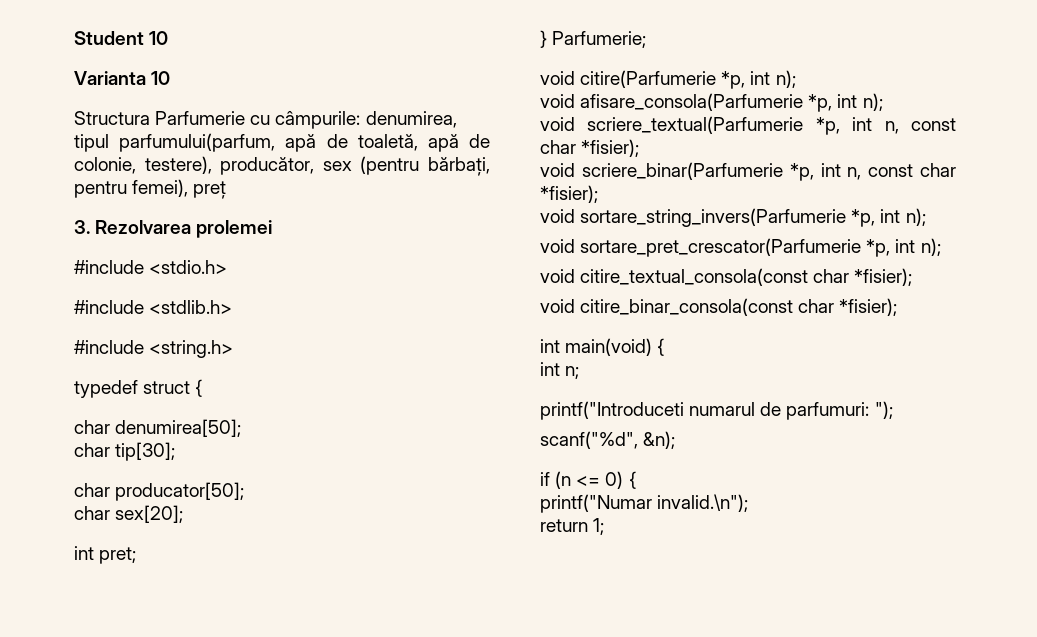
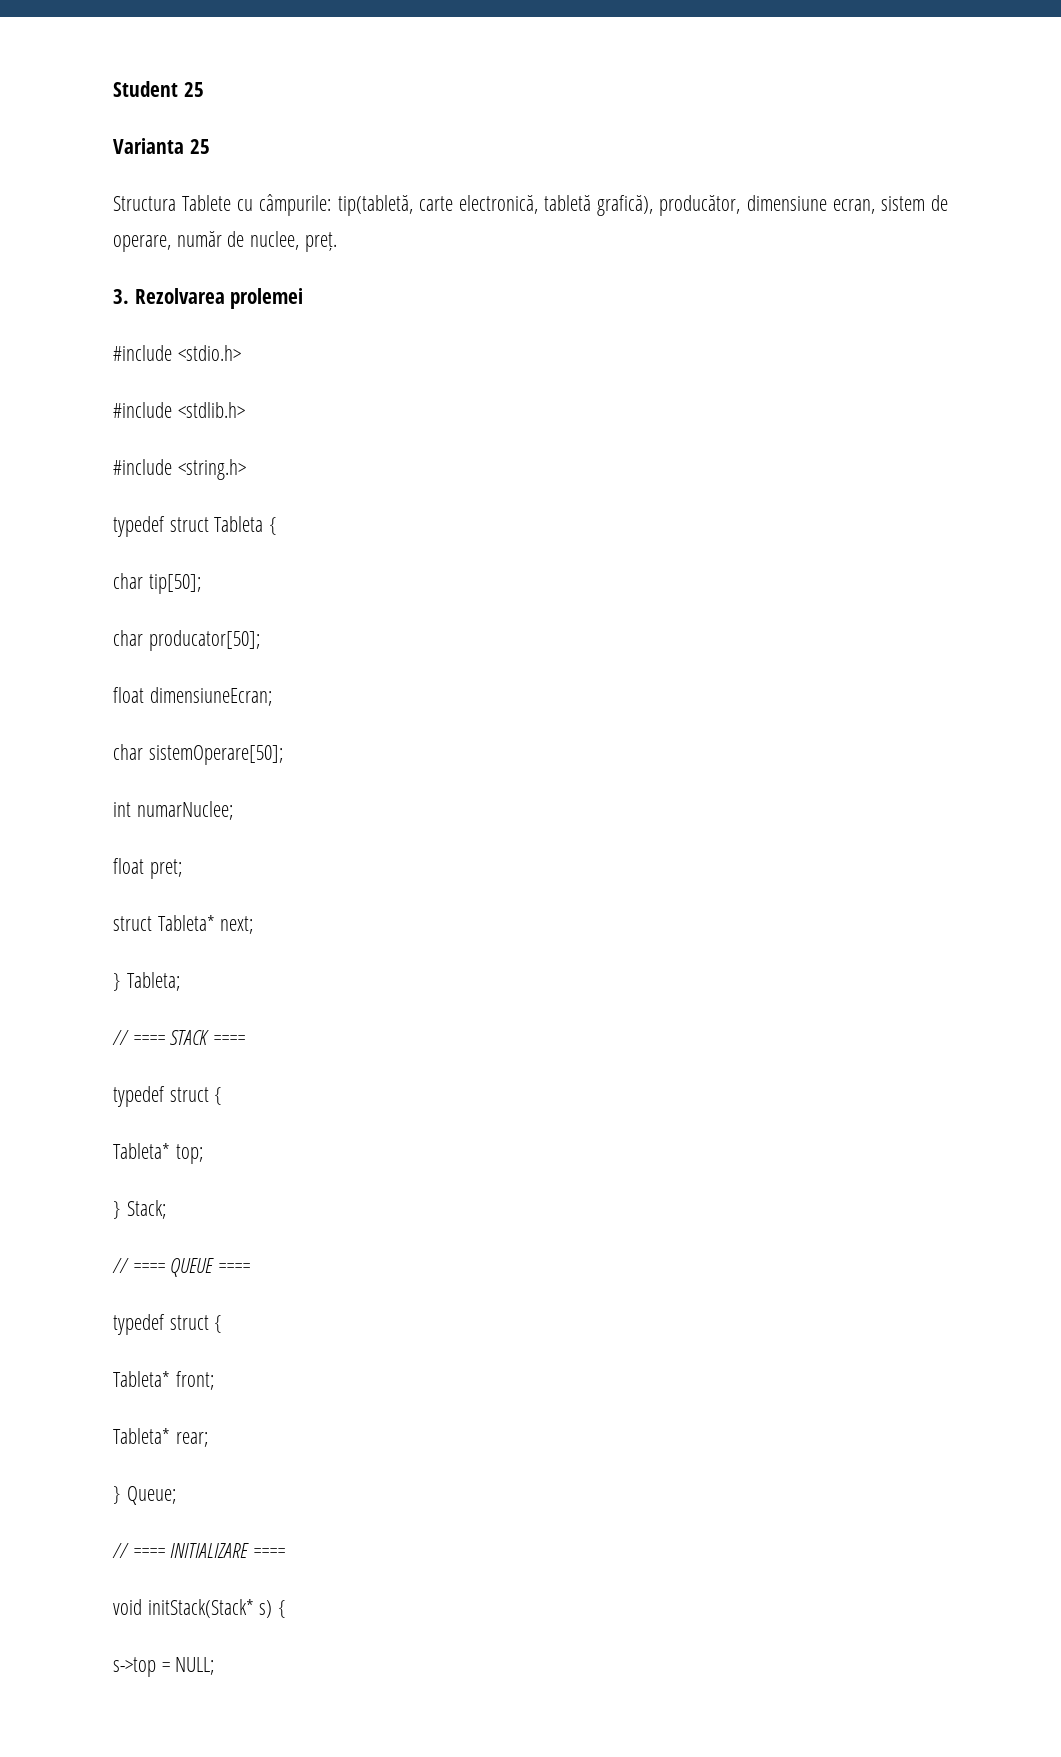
- Student 10
+ Student 25
- Varianta 10
+ Varianta 25
- Structura Parfumerie cu câmpurile: denumirea, tipul parfumului(parfum, apă de toaletă, apă de colonie, testere), producător, sex (pentru bărbați, pentru femei), preț
+ Structura Tablete cu câmpurile: tip(tabletă, carte electronică, tabletă grafică), producător, dimensiune ecran, sistem de operare, număr de nuclee, preț.
- typedef struct {
+ typedef struct Tableta {
- char denumirea[50];
- char tip[30];
+ char tip[50];
- char sex[20];
- int pret;
+ float dimensiuneEcran;
+ char sistemOperare[50];
+ int numarNuclee;
+ float pret;
- } Parfumerie;
- void citire(Parfumerie *p, int n);
- void afisare_consola(Parfumerie *p, int n);
- void scriere_textual(Parfumerie *p, int n, const char *fisier);
- void scriere_binar(Parfumerie *p, int n, const char *fisier);
- void sortare_string_invers(Parfumerie *p, int n);
- void sortare_pret_crescator(Parfumerie *p, int n);
- void citire_textual_consola(const char *fisier);
- void citire_binar_consola(const char *fisier);
- int main(void) {
- int n;
- printf("Introduceti numarul de parfumuri: ");
- scanf("%d", &n);
- if (n <= 0) {
- printf("Numar invalid.\n");
- return 1;
+ struct Tableta* next;
+ } Tableta;
+ // ==== STACK ====
+ typedef struct {
+ Tableta* top;
+ } Stack;
+ // ==== QUEUE ====
+ typedef struct {
+ Tableta* front;
+ Tableta* rear;
+ } Queue;
+ // ==== INITIALIZARE ====
+ void initStack(Stack* s) {
+ s->top = NULL;

